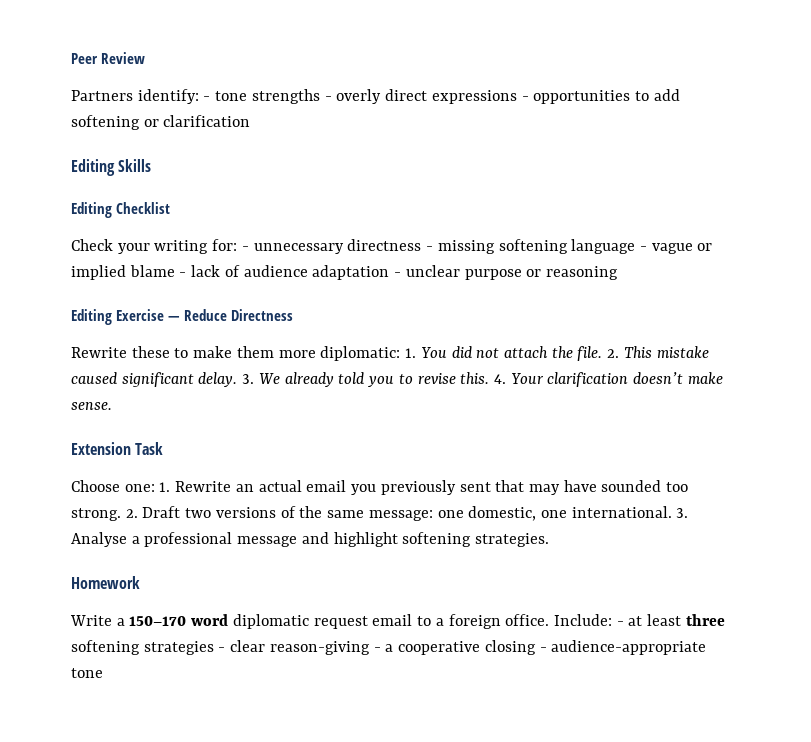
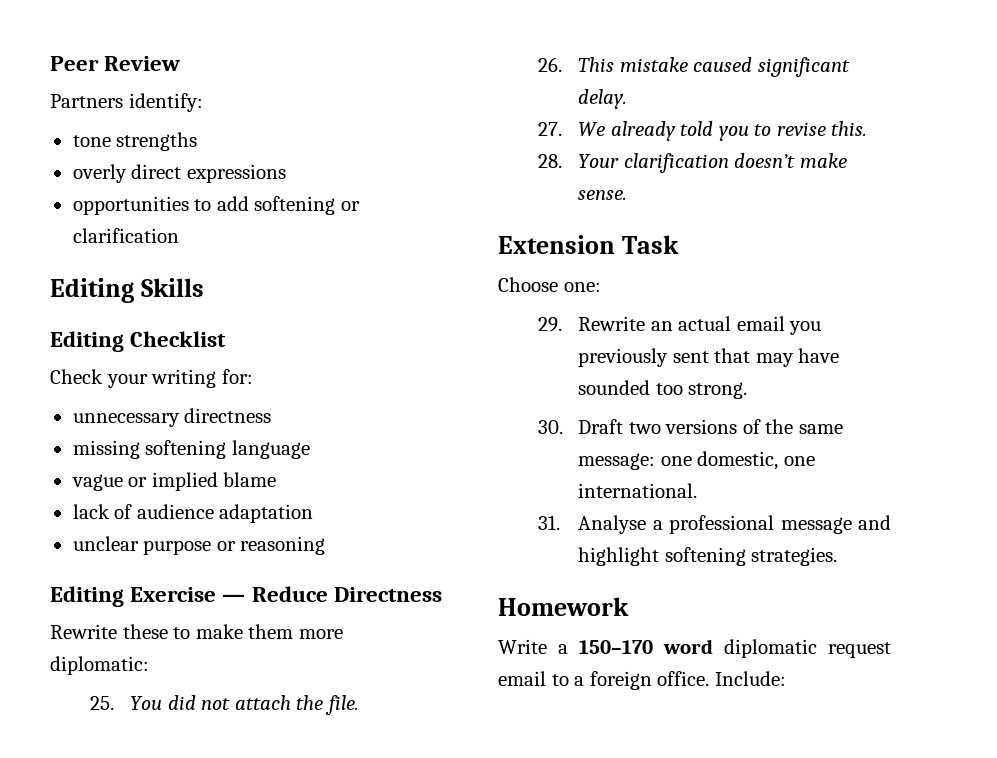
- Partners identify: - tone strengths - overly direct expressions - opportunities to add softening or clarification
+ Partners identify:
+ tone strengths
+ overly direct expressions
+ opportunities to add softening or clarification
- Check your writing for: - unnecessary directness - missing softening language - vague or implied blame - lack of audience adaptation - unclear purpose or reasoning
+ Check your writing for:
+ unnecessary directness
+ missing softening language
+ vague or implied blame
+ lack of audience adaptation
+ unclear purpose or reasoning
- Rewrite these to make them more diplomatic: 1. You did not attach the file. 2. This mistake caused significant delay. 3. We already told you to revise this. 4. Your clarification doesn’t make sense.
+ Rewrite these to make them more diplomatic:
+ 25. You did not attach the file.
+ 26. This mistake caused significant delay.
+ 27. We already told you to revise this.
+ 28. Your clarification doesn’t make sense.
- Choose one: 1. Rewrite an actual email you previously sent that may have sounded too strong. 2. Draft two versions of the same message: one domestic, one international. 3. Analyse a professional message and highlight softening strategies.
+ Choose one:
+ 29. Rewrite an actual email you previously sent that may have sounded too strong.
+ 30. Draft two versions of the same message: one domestic, one international.
+ 31. Analyse a professional message and highlight softening strategies.
- Include: - at least three softening strategies - clear reason-giving - a cooperative closing - audience-appropriate tone
+ Include:

